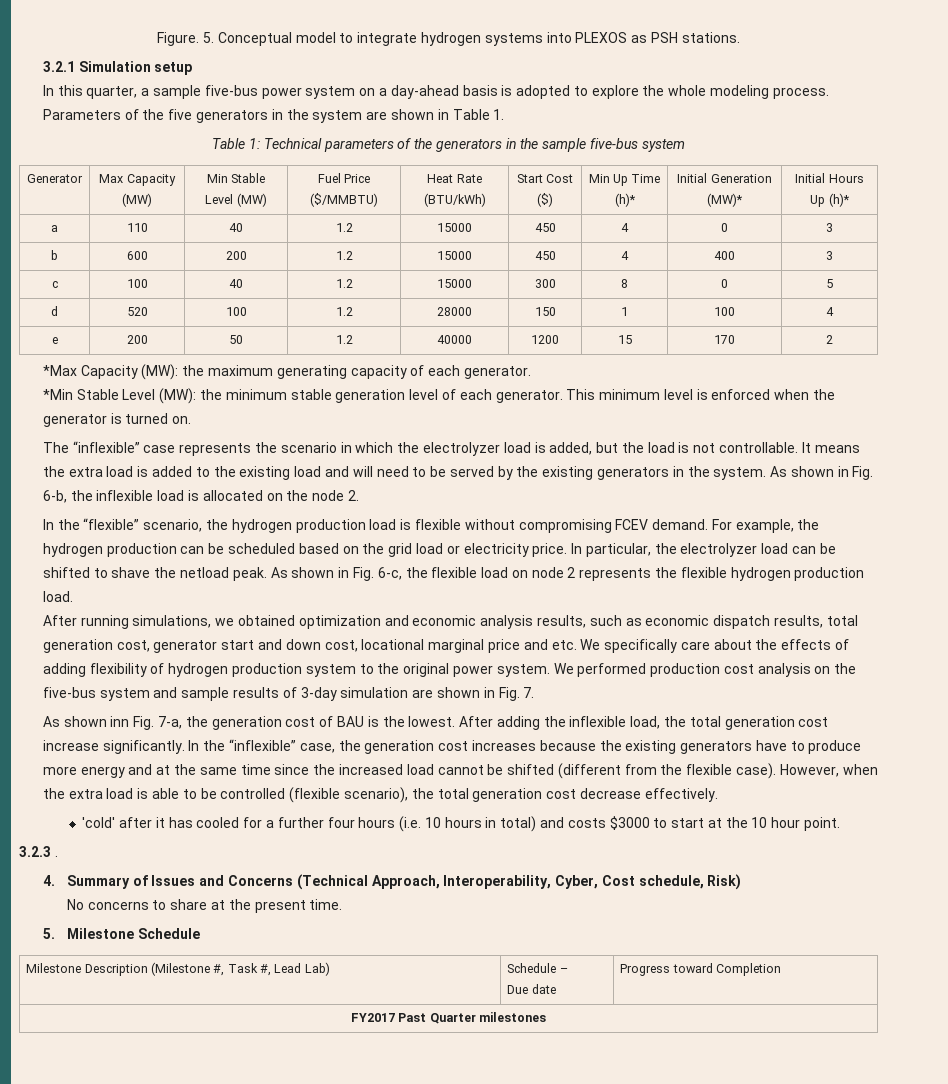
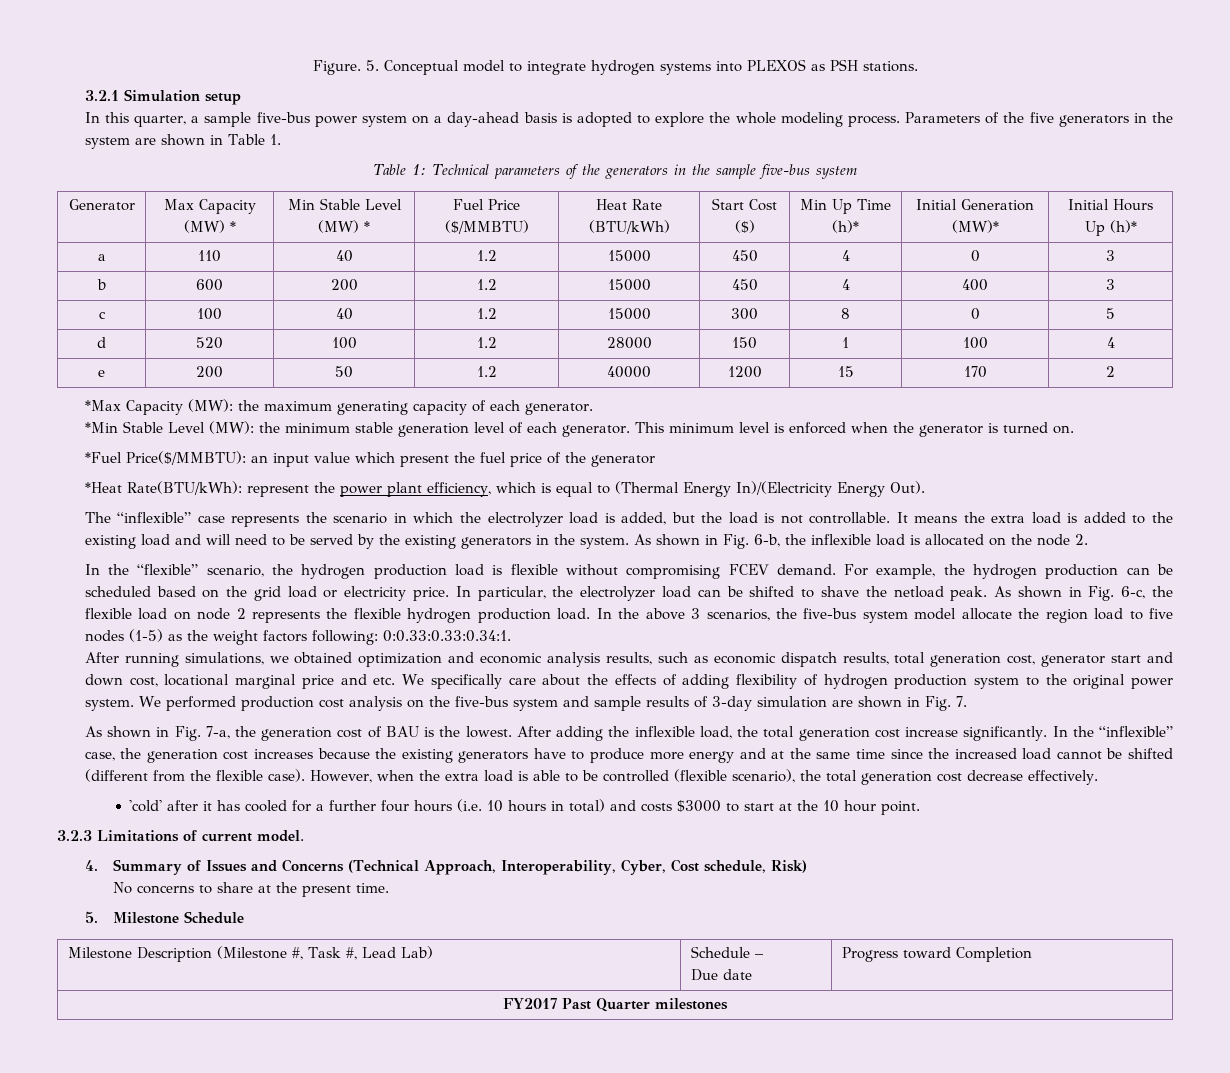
- Generator | Max Capacity (MW) | Min Stable Level (MW) | Fuel Price ($/MMBTU) | Heat Rate (BTU/kWh) | Start Cost ($) | Min Up Time (h)* | Initial Generation (MW)* | Initial Hours Up (h)*
+ Generator | Max Capacity (MW) * | Min Stable Level (MW) * | Fuel Price ($/MMBTU) | Heat Rate (BTU/kWh) | Start Cost ($) | Min Up Time (h)* | Initial Generation (MW)* | Initial Hours Up (h)*
+ *Fuel Price($/MMBTU): an input value which present the fuel price of the generator
+ *Heat Rate(BTU/kWh): represent the power plant efficiency, which is equal to (Thermal Energy In)/(Electricity Energy Out).
+ In the above 3 scenarios, the five-bus system model allocate the region load to five nodes (1-5) as the weight factors following: 0:0.33:0.33:0.34:1.
- As shown inn Fig. 7-a, the generation cost of BAU is the lowest.
+ As shown in Fig. 7-a, the generation cost of BAU is the lowest.
- 3.2.3 .
+ 3.2.3 Limitations of current model.

